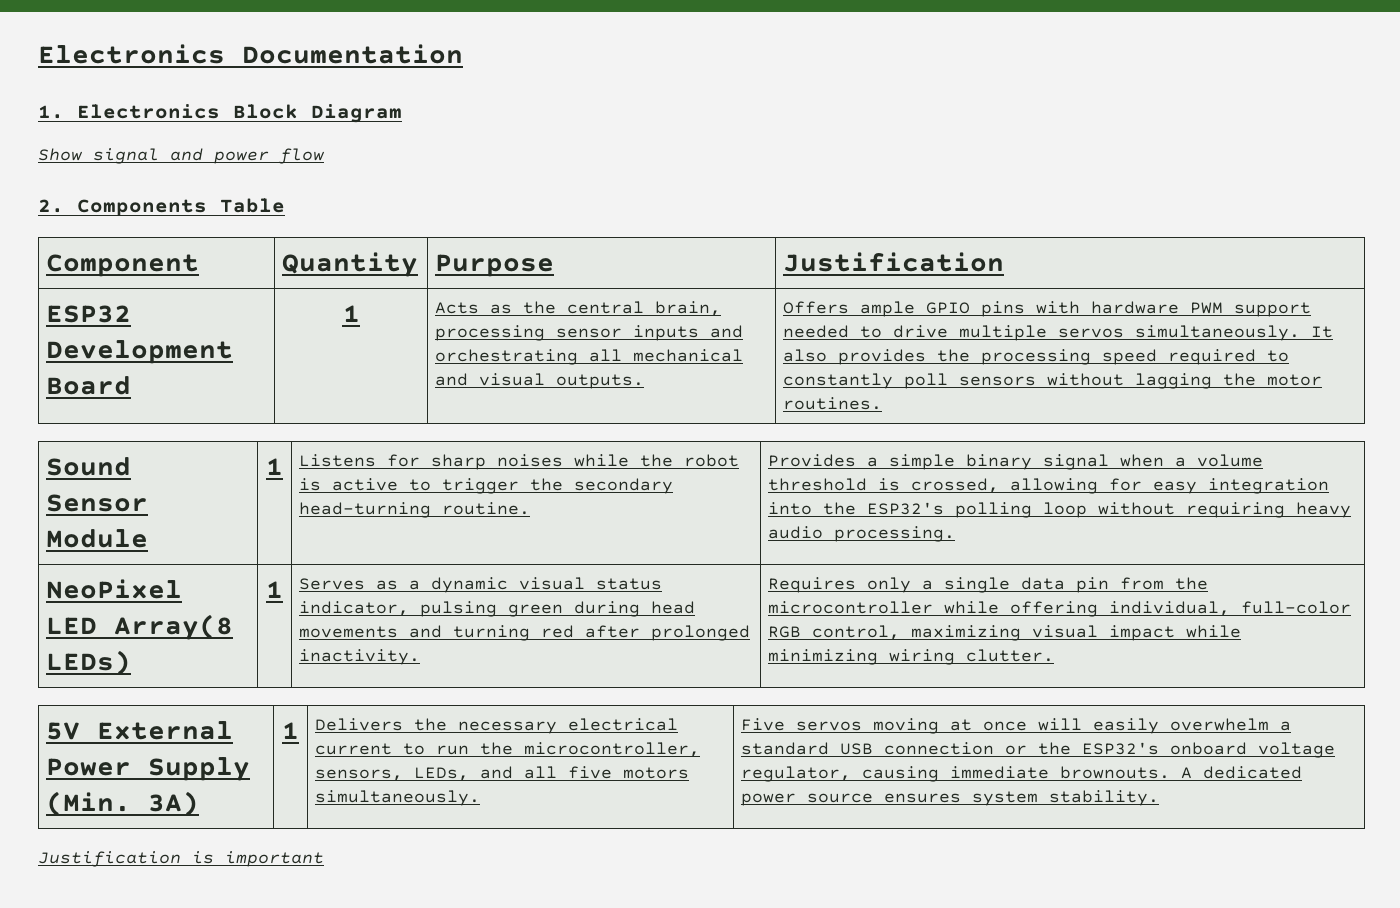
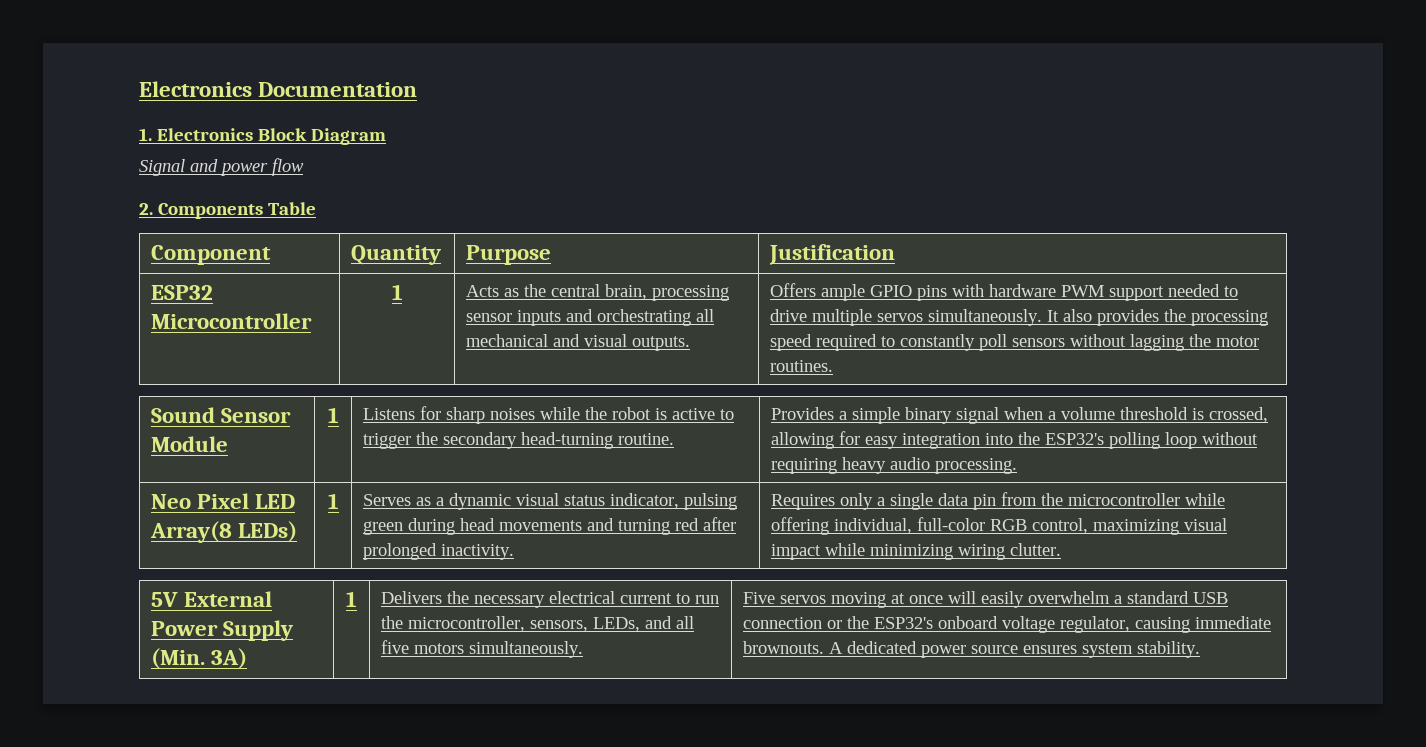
- Show signal and power flow
+ Signal and power flow
- ESP32 Development Board
+ ESP32 Microcontroller
- NeoPixel LED Array(8 LEDs)
+ Neo Pixel LED Array(8 LEDs)
- Justification is important

